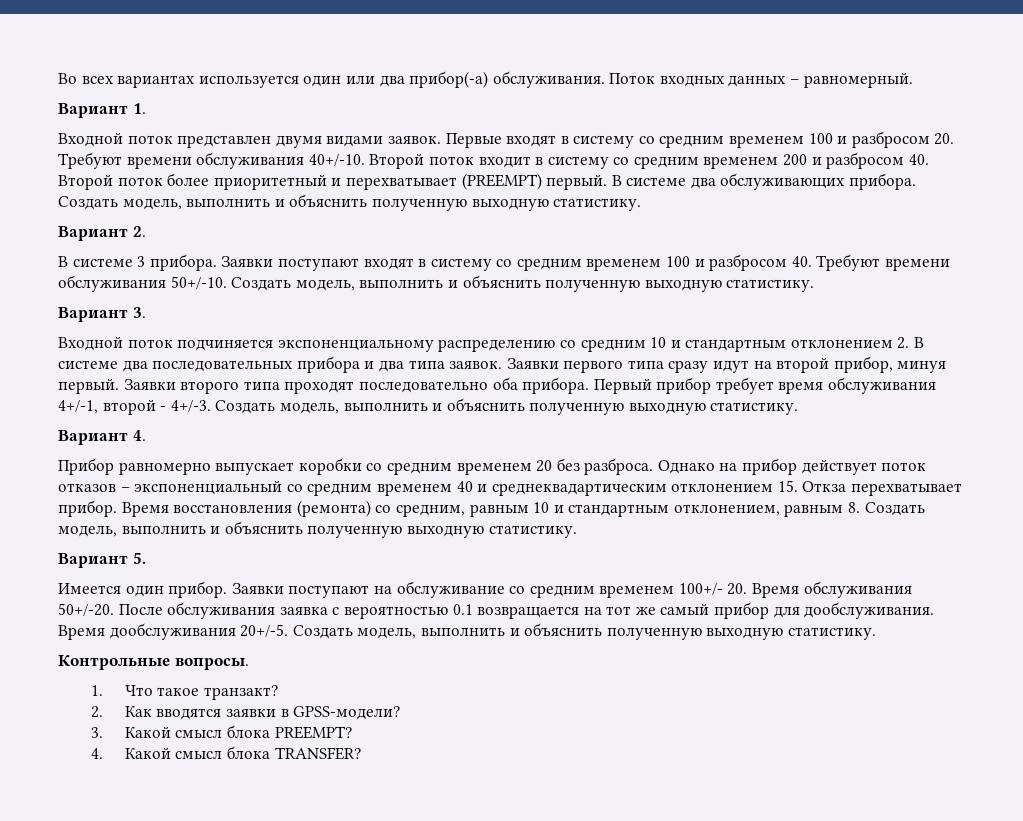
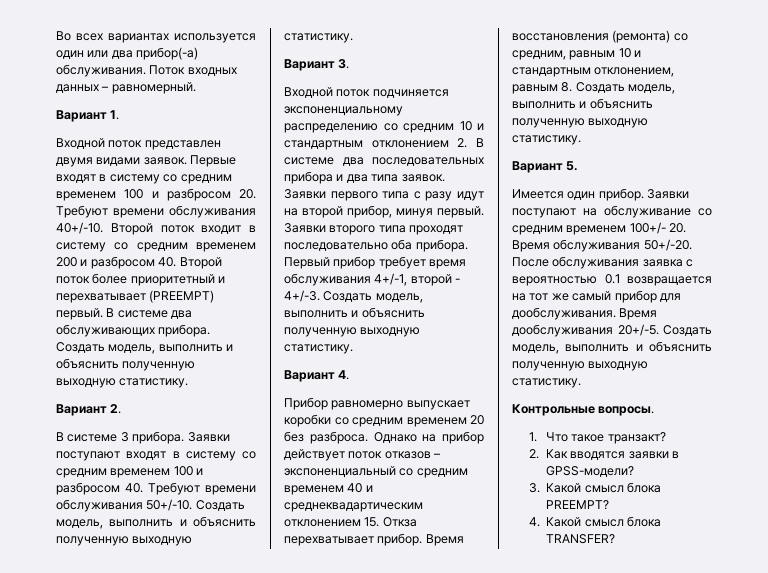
- Заявки первого типа сразу идут на второй прибор, минуя первый.
+ Заявки первого типа с разу идут на второй прибор, минуя первый.

